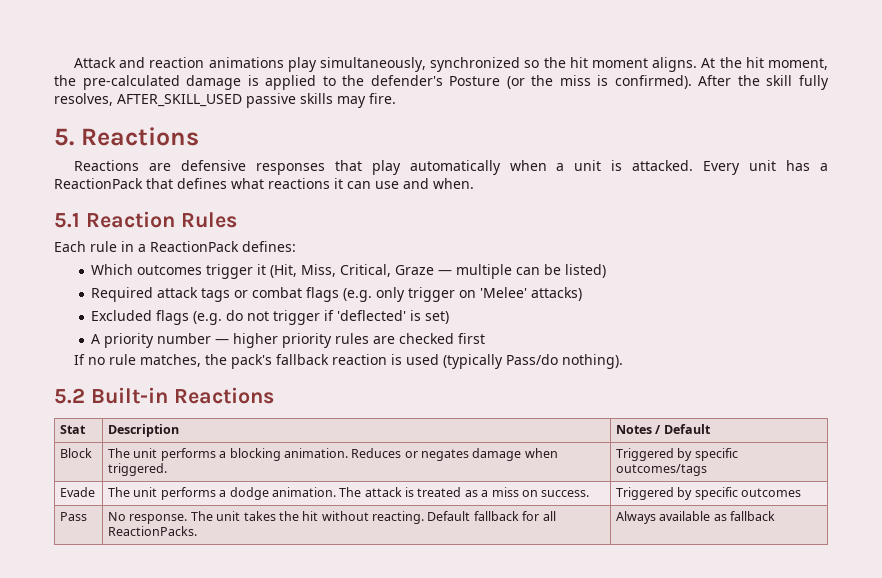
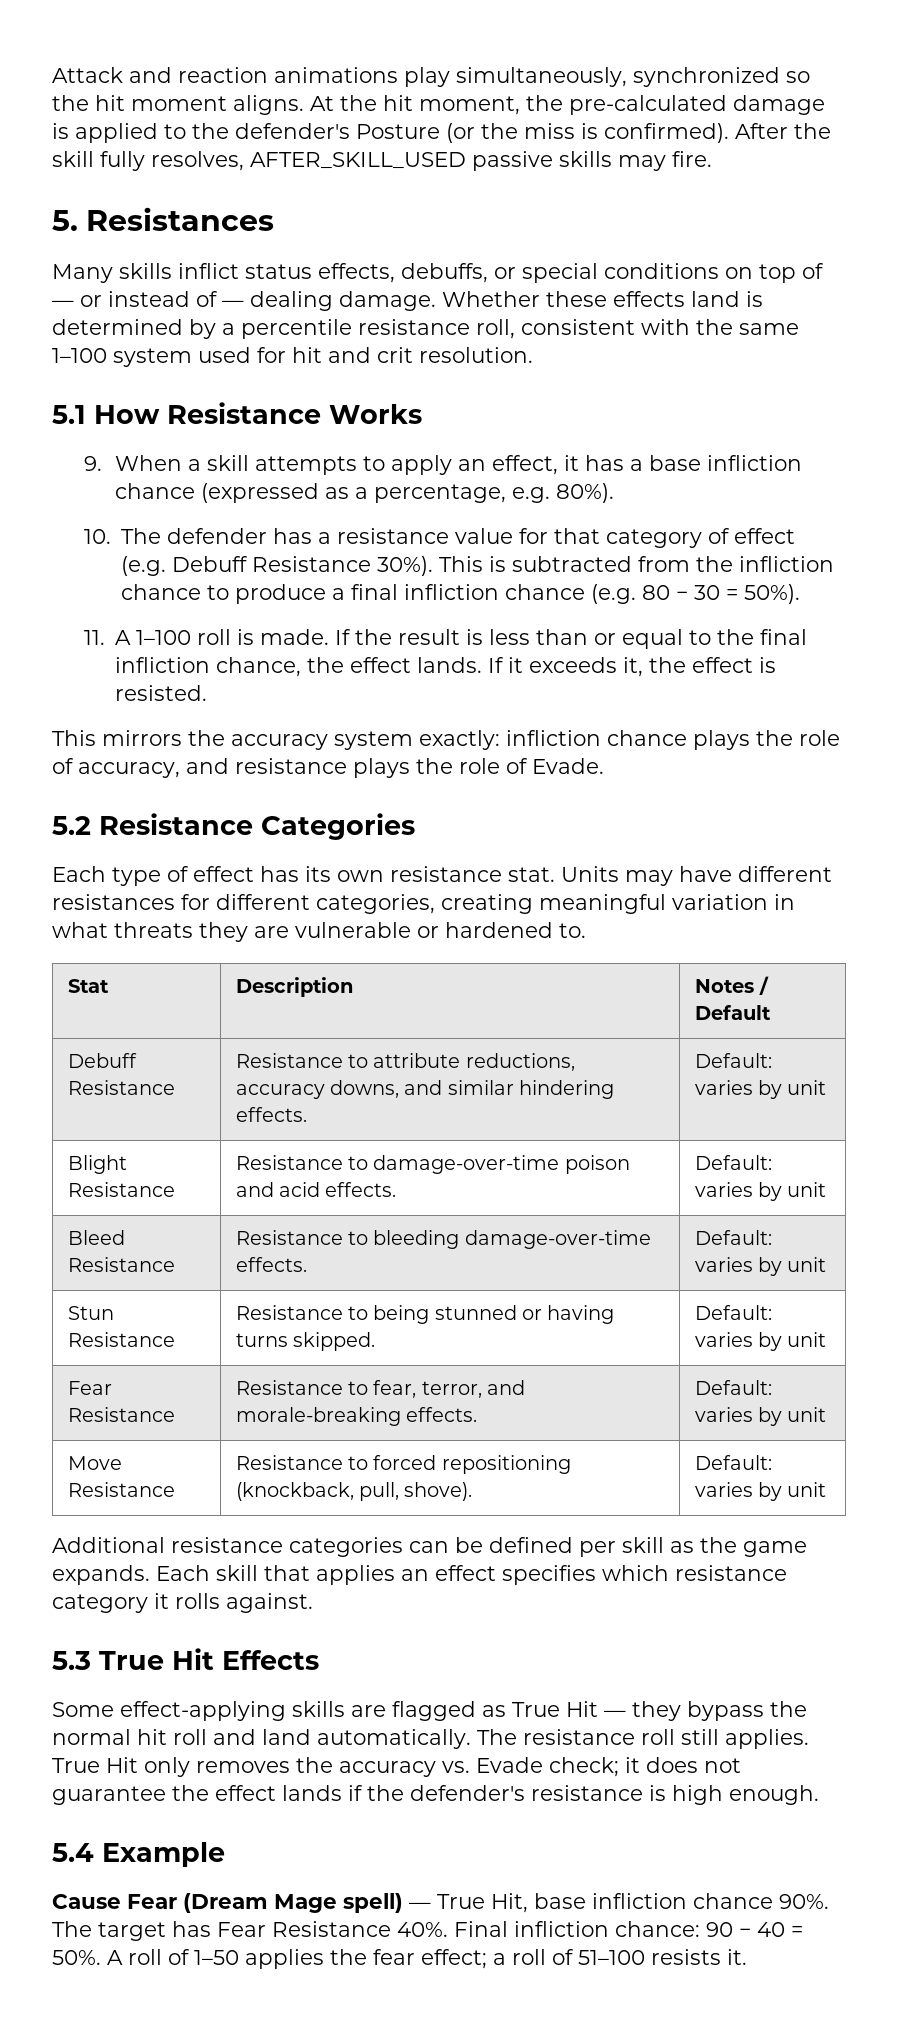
- 5. Reactions
- Reactions are defensive responses that play automatically when a unit is attacked. Every unit has a ReactionPack that defines what reactions it can use and when.
- 5.1 Reaction Rules
- Each rule in a ReactionPack defines:
- Which outcomes trigger it (Hit, Miss, Critical, Graze — multiple can be listed)
- Required attack tags or combat flags (e.g. only trigger on 'Melee' attacks)
- Excluded flags (e.g. do not trigger if 'deflected' is set)
- A priority number — higher priority rules are checked first
- If no rule matches, the pack's fallback reaction is used (typically Pass/do nothing).
- 5.2 Built-in Reactions
+ 5. Resistances
+ Many skills inflict status effects, debuffs, or special conditions on top of — or instead of — dealing damage. Whether these effects land is determined by a percentile resistance roll, consistent with the same 1–100 system used for hit and crit resolution.
+ 5.1 How Resistance Works
+ 9. When a skill attempts to apply an effect, it has a base infliction chance (expressed as a percentage, e.g. 80%).
+ 10. The defender has a resistance value for that category of effect (e.g. Debuff Resistance 30%). This is subtracted from the infliction chance to produce a final infliction chance (e.g. 80 − 30 = 50%).
+ 11. A 1–100 roll is made. If the result is less than or equal to the final infliction chance, the effect lands. If it exceeds it, the effect is resisted.
+ This mirrors the accuracy system exactly: infliction chance plays the role of accuracy, and resistance plays the role of Evade.
+ 5.2 Resistance Categories
+ Each type of effect has its own resistance stat. Units may have different resistances for different categories, creating meaningful variation in what threats they are vulnerable or hardened to.
- Block | The unit performs a blocking animation. Reduces or negates damage when triggered. | Triggered by specific outcomes/tags
- Evade | The unit performs a dodge animation. The attack is treated as a miss on success. | Triggered by specific outcomes
- Pass | No response. The unit takes the hit without reacting. Default fallback for all ReactionPacks. | Always available as fallback
+ Debuff Resistance | Resistance to attribute reductions, accuracy downs, and similar hindering effects. | Default: varies by unit
+ Blight Resistance | Resistance to damage-over-time poison and acid effects. | Default: varies by unit
+ Bleed Resistance | Resistance to bleeding damage-over-time effects. | Default: varies by unit
+ Stun Resistance | Resistance to being stunned or having turns skipped. | Default: varies by unit
+ Fear Resistance | Resistance to fear, terror, and morale-breaking effects. | Default: varies by unit
+ Move Resistance | Resistance to forced repositioning (knockback, pull, shove). | Default: varies by unit
+ Additional resistance categories can be defined per skill as the game expands. Each skill that applies an effect specifies which resistance category it rolls against.
+ 5.3 True Hit Effects
+ Some effect-applying skills are flagged as True Hit — they bypass the normal hit roll and land automatically. The resistance roll still applies. True Hit only removes the accuracy vs. Evade check; it does not guarantee the effect lands if the defender's resistance is high enough.
+ 5.4 Example
+ Cause Fear (Dream Mage spell) — True Hit, base infliction chance 90%. The target has Fear Resistance 40%. Final infliction chance: 90 − 40 = 50%. A roll of 1–50 applies the fear effect; a roll of 51–100 resists it.

